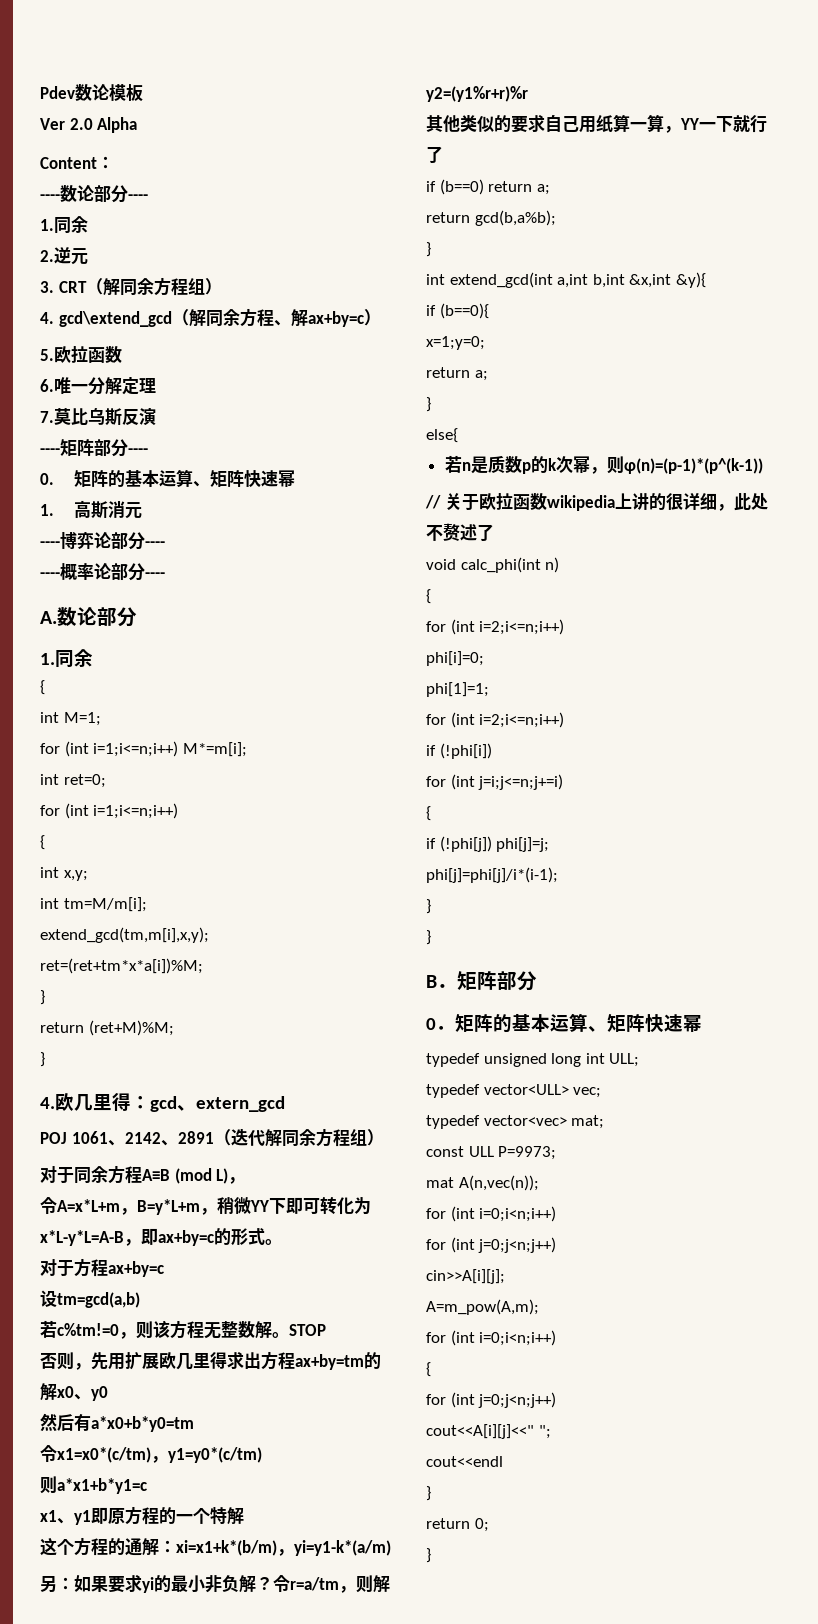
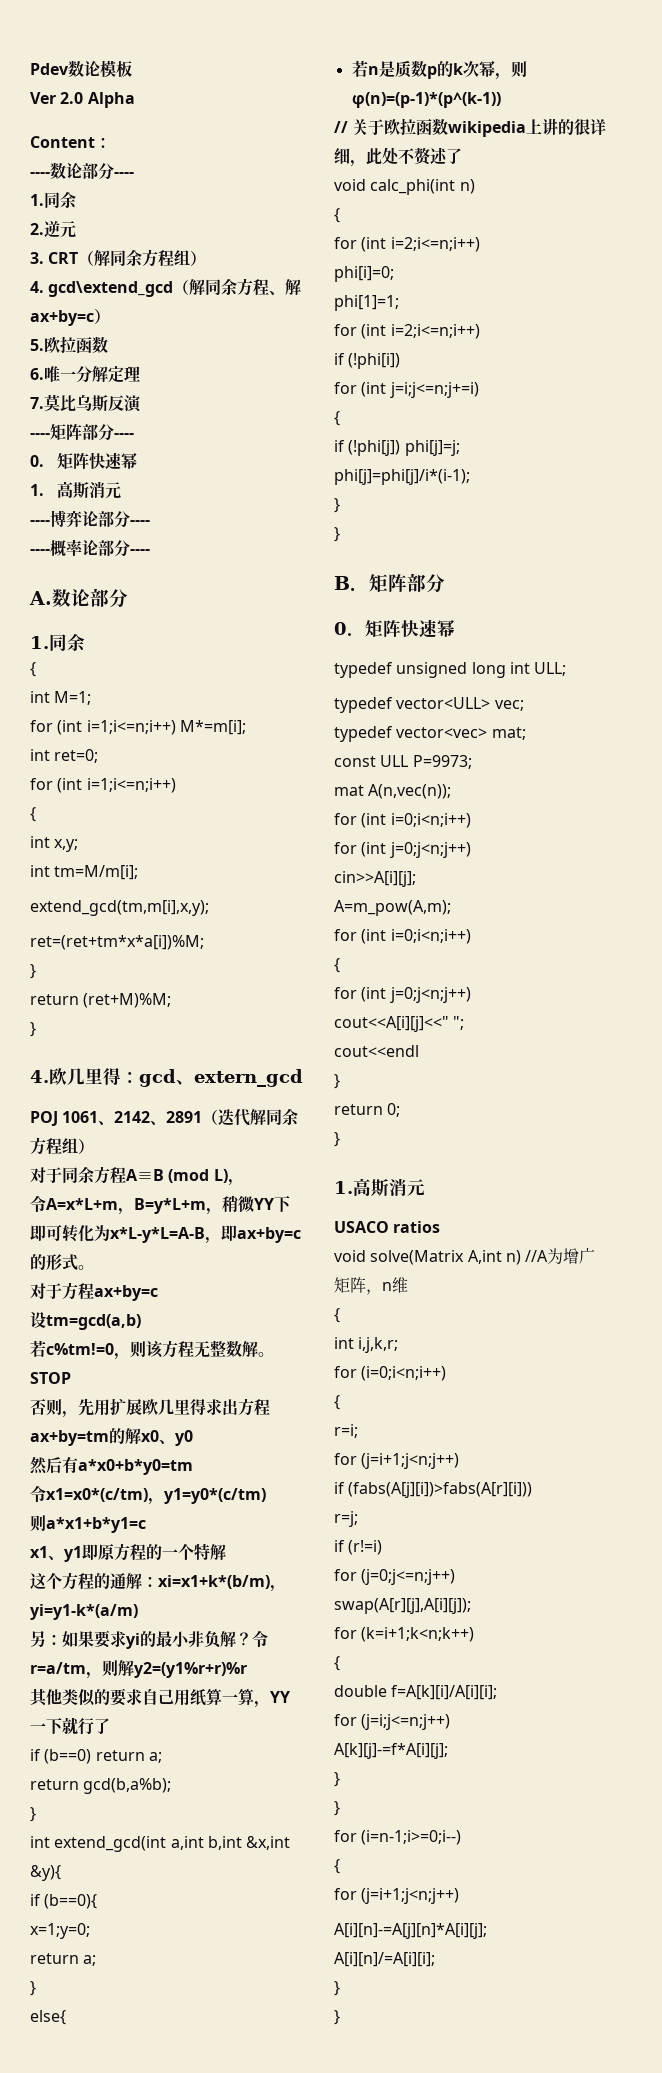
- 0.矩阵的基本运算、矩阵快速幂
+ 0.矩阵快速幂
- 0．矩阵的基本运算、矩阵快速幂
+ 0．矩阵快速幂
  return 0;
+ }
+ 1.高斯消元
+ USACO ratios
+ void solve(Matrix A,int n) //A为增广矩阵，n维
+ {
+ int i,j,k,r;
+ for (i=0;i<n;i++)
+ {
+ r=i;
+ for (j=i+1;j<n;j++)
+ if (fabs(A[j][i])>fabs(A[r][i]))
+ r=j;
+ if (r!=i)
+ for (j=0;j<=n;j++)
+ swap(A[r][j],A[i][j]);
+ for (k=i+1;k<n;k++)
+ {
+ double f=A[k][i]/A[i][i];
+ for (j=i;j<=n;j++)
+ A[k][j]-=f*A[i][j];
+ }
+ }
+ for (i=n-1;i>=0;i--)
+ {
+ for (j=i+1;j<n;j++)
+ A[i][n]-=A[j][n]*A[i][j];
+ A[i][n]/=A[i][i];
+ }

